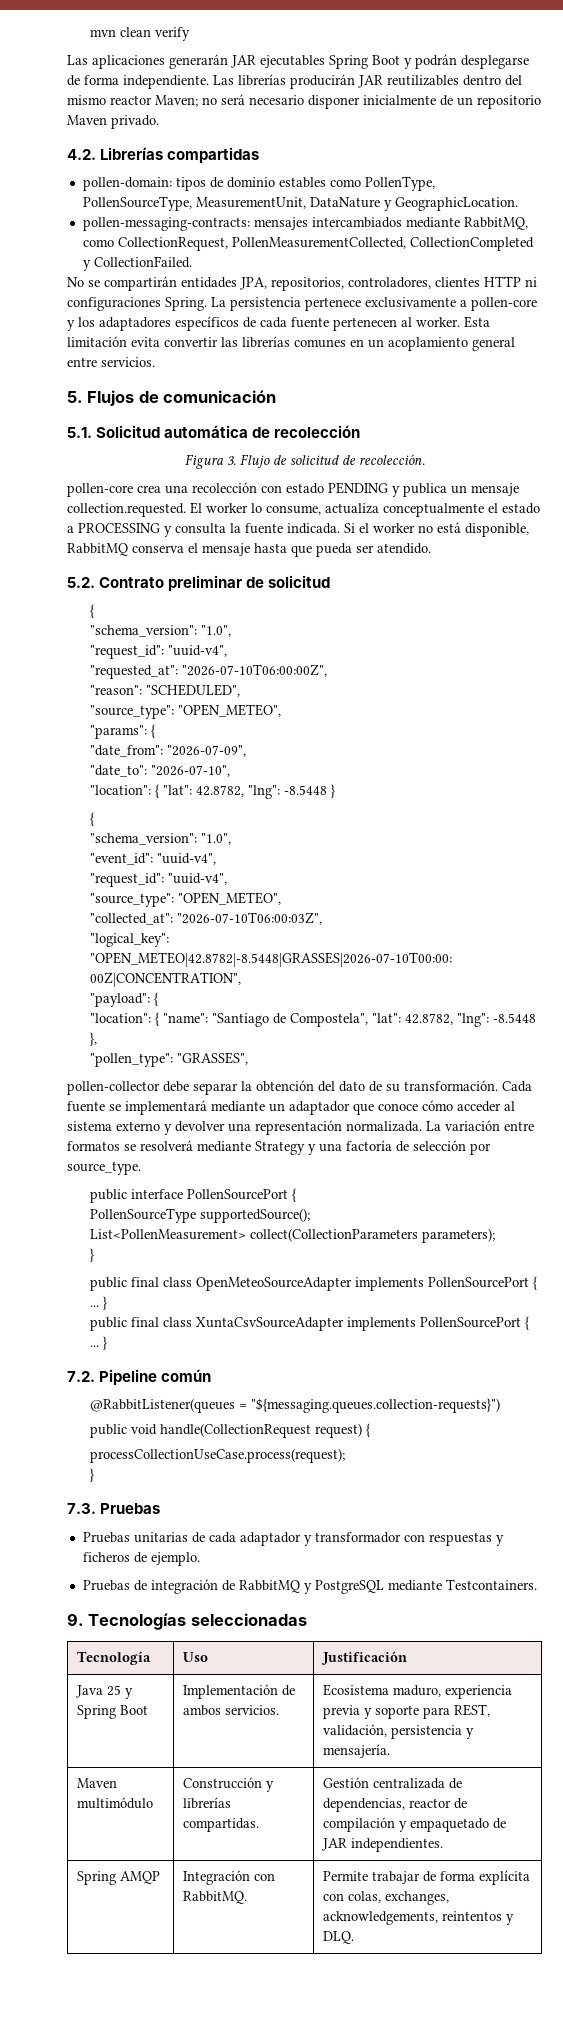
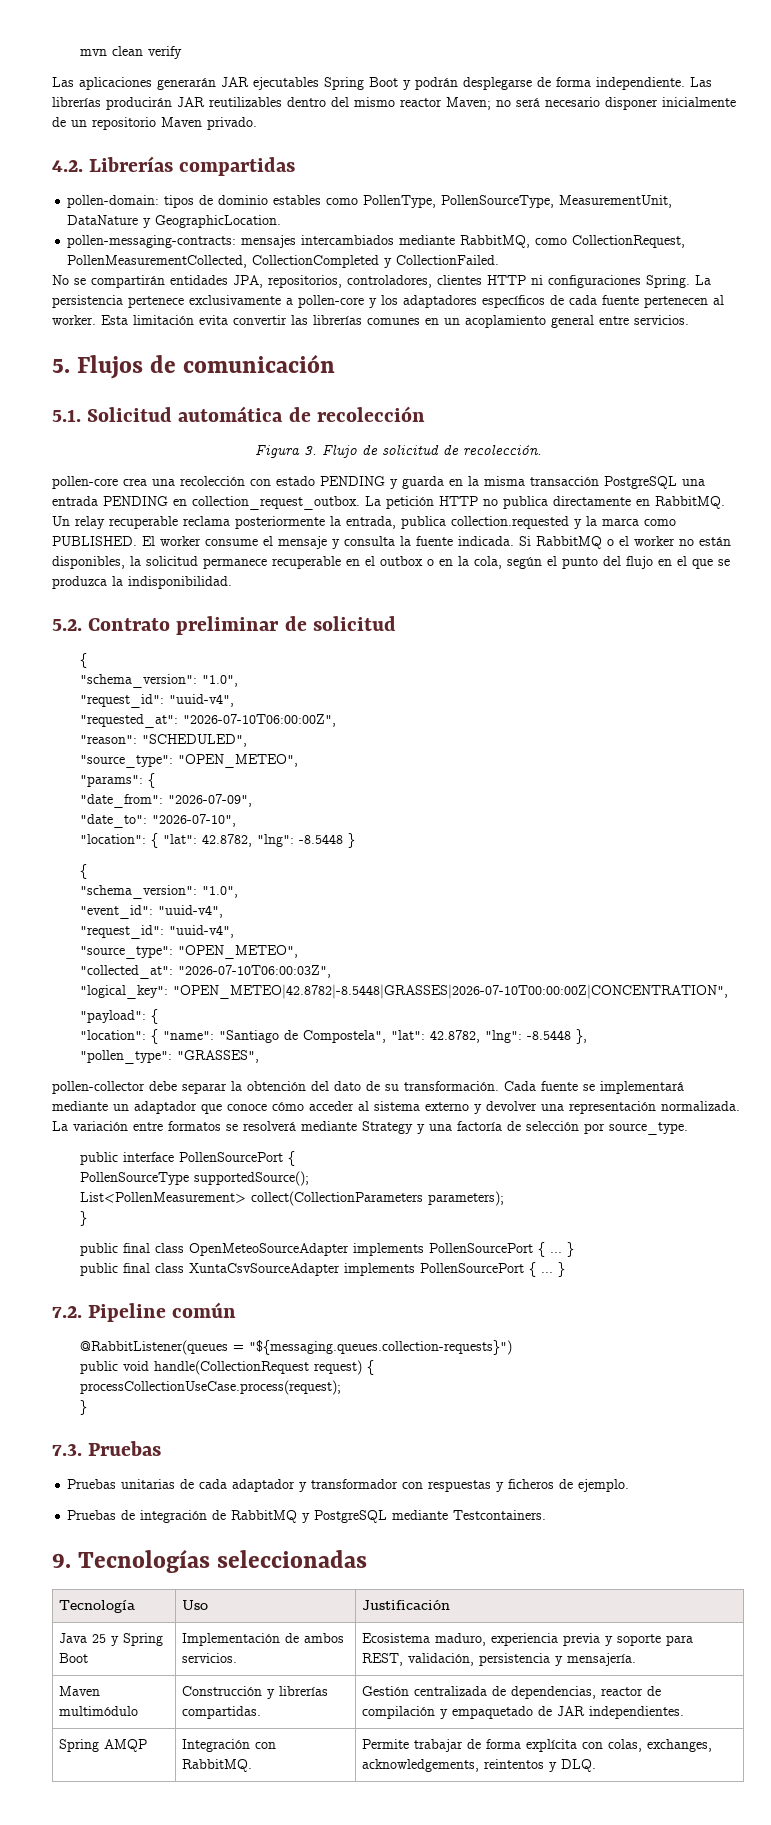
- pollen-core crea una recolección con estado PENDING y publica un mensaje collection.requested. El worker lo consume, actualiza conceptualmente el estado a PROCESSING y consulta la fuente indicada.
+ pollen-core crea una recolección con estado PENDING y guarda en la misma transacción PostgreSQL una entrada PENDING en collection_request_outbox. La petición HTTP no publica directamente en RabbitMQ. Un relay recuperable reclama posteriormente la entrada, publica collection.requested y la marca como PUBLISHED. El worker consume el mensaje y consulta la fuente indicada.
- Si el worker no está disponible, RabbitMQ conserva el mensaje hasta que pueda ser atendido.
+ Si RabbitMQ o el worker no están disponibles, la solicitud permanece recuperable en el outbox o en la cola, según el punto del flujo en el que se produzca la indisponibilidad.

